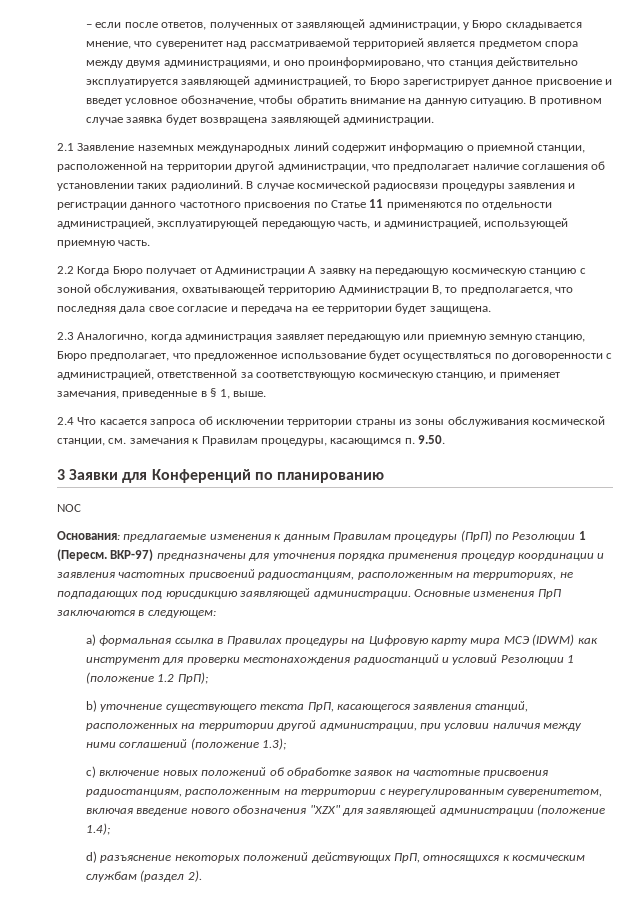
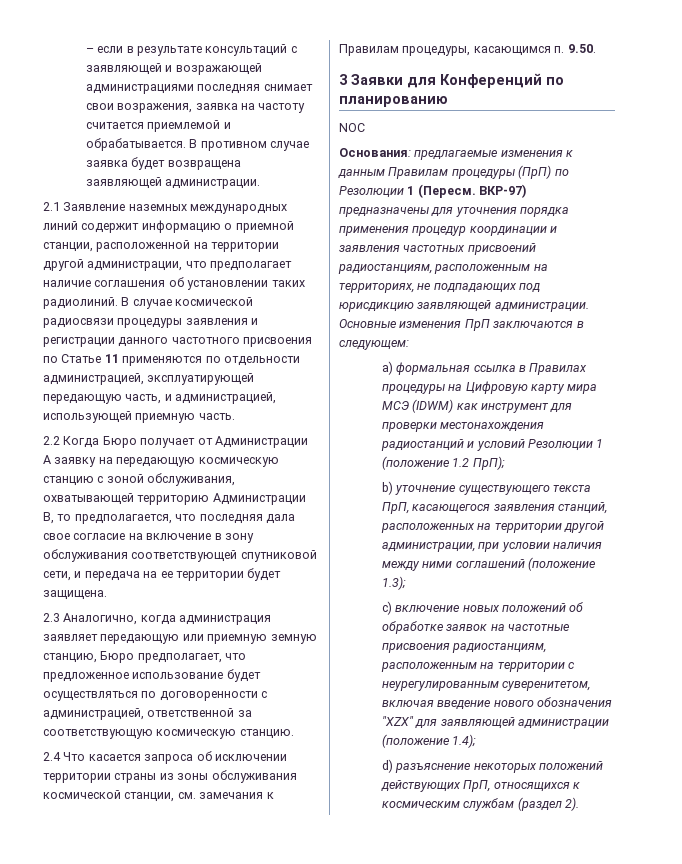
- – если после ответов, полученных от заявляющей администрации, у Бюро складывается мнение, что суверенитет над рассматриваемой территорией является предметом спора между двумя администрациями, и оно проинформировано, что станция действительно эксплуатируется заявляющей администрацией, то Бюро зарегистрирует данное присвоение и введет условное обозначение, чтобы обратить внимание на данную ситуацию.
+ – если в результате консультаций с заявляющей и возражающей администрациями последняя снимает свои возражения, заявка на частоту считается приемлемой и обрабатывается.
- 2.2 Когда Бюро получает от Администрации А заявку на передающую космическую станцию с зоной обслуживания, охватывающей территорию Администрации В, то предполагается, что последняя дала свое согласие и передача на ее территории будет защищена.
+ 2.2 Когда Бюро получает от Администрации А заявку на передающую космическую станцию с зоной обслуживания, охватывающей территорию Администрации В, то предполагается, что последняя дала свое согласие на включение в зону обслуживания соответствующей спутниковой сети, и передача на ее территории будет защищена.
- 2.3 Аналогично, когда администрация заявляет передающую или приемную земную станцию, Бюро предполагает, что предложенное использование будет осуществляться по договоренности с администрацией, ответственной за соответствующую космическую станцию, и применяет замечания, приведенные в § 1, выше.
+ 2.3 Аналогично, когда администрация заявляет передающую или приемную земную станцию, Бюро предполагает, что предложенное использование будет осуществляться по договоренности с администрацией, ответственной за соответствующую космическую станцию.

